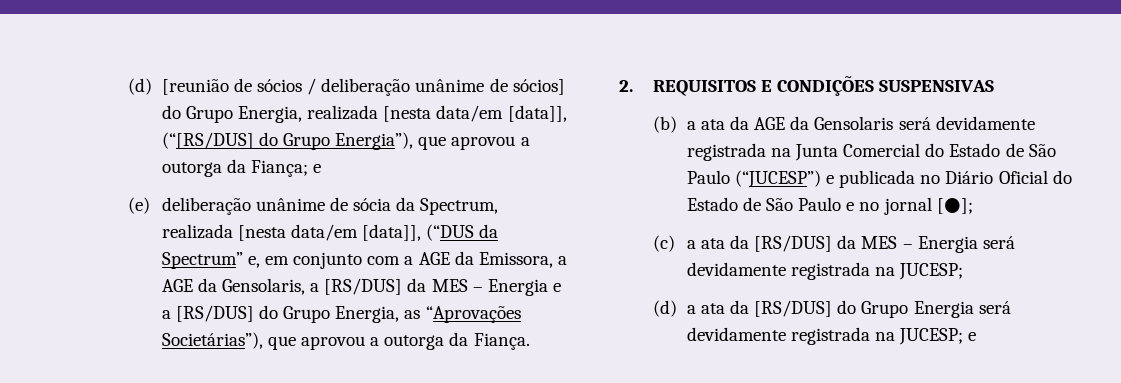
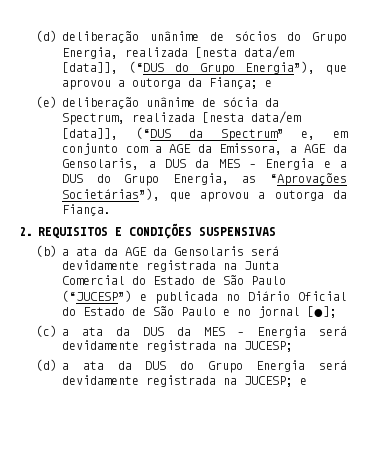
- (d) [reunião de sócios / deliberação unânime de sócios] do Grupo Energia, realizada [nesta data/em [data]], (“[RS/DUS] do Grupo Energia”), que aprovou a outorga da Fiança; e
+ (d) deliberação unânime de sócios do Grupo Energia, realizada [nesta data/em [data]], (“DUS do Grupo Energia”), que aprovou a outorga da Fiança; e
- (e) deliberação unânime de sócia da Spectrum, realizada [nesta data/em [data]], (“DUS da Spectrum” e, em conjunto com a AGE da Emissora, a AGE da Gensolaris, a [RS/DUS] da MES – Energia e a [RS/DUS] do Grupo Energia, as “Aprovações Societárias”), que aprovou a outorga da Fiança.
+ (e) deliberação unânime de sócia da Spectrum, realizada [nesta data/em [data]], (“DUS da Spectrum” e, em conjunto com a AGE da Emissora, a AGE da Gensolaris, a DUS da MES – Energia e a DUS do Grupo Energia, as “Aprovações Societárias”), que aprovou a outorga da Fiança.
- (c) a ata da [RS/DUS] da MES – Energia será devidamente registrada na JUCESP;
+ (c) a ata da DUS da MES – Energia será devidamente registrada na JUCESP;
- (d) a ata da [RS/DUS] do Grupo Energia será devidamente registrada na JUCESP; e
+ (d) a ata da DUS do Grupo Energia será devidamente registrada na JUCESP; e

